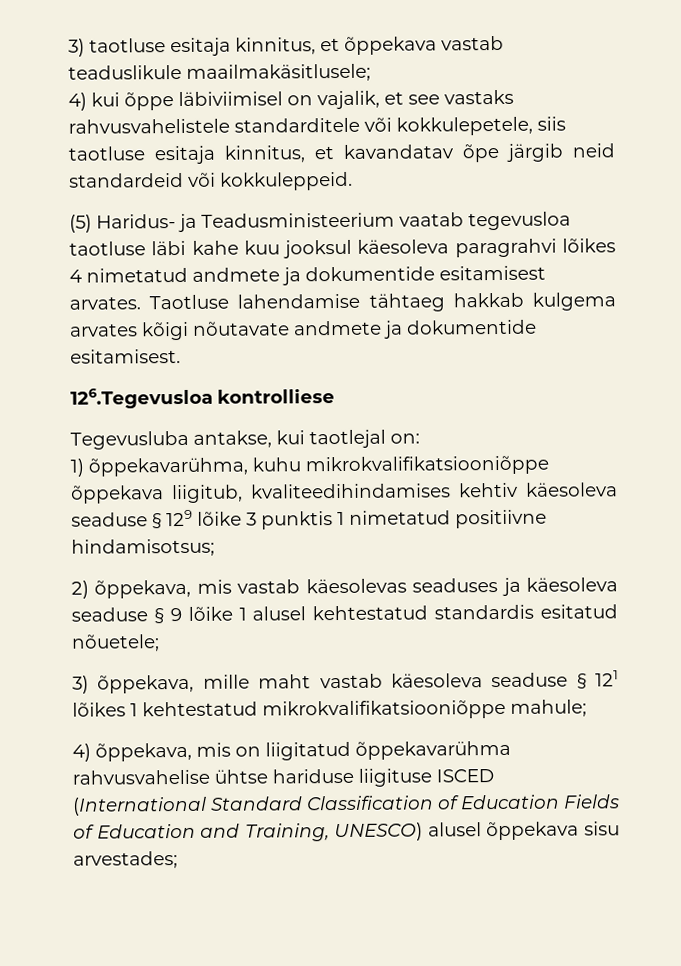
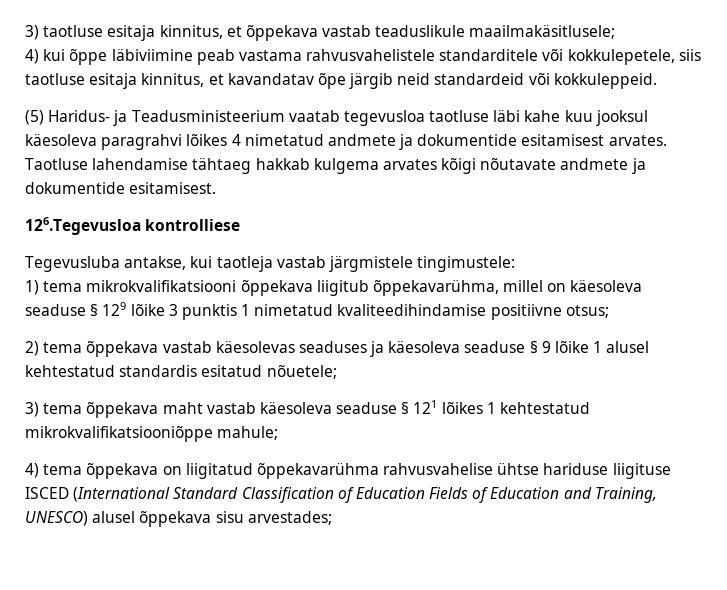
- 4) kui õppe läbiviimisel on vajalik, et see vastaks rahvusvahelistele standarditele või kokkulepetele, siis taotluse esitaja kinnitus, et kavandatav õpe järgib neid standardeid või kokkuleppeid.
+ 4) kui õppe läbiviimine peab vastama rahvusvahelistele standarditele või kokkulepetele, siis taotluse esitaja kinnitus, et kavandatav õpe järgib neid standardeid või kokkuleppeid.
- Tegevusluba antakse, kui taotlejal on:
- 1) õppekavarühma, kuhu mikrokvalifikatsiooniõppe õppekava liigitub, kvaliteedihindamises kehtiv käesoleva seaduse § 129 lõike 3 punktis 1 nimetatud positiivne hindamisotsus;
+ Tegevusluba antakse, kui taotleja vastab järgmistele tingimustele:
+ 1) tema mikrokvalifikatsiooni õppekava liigitub õppekavarühma, millel on käesoleva seaduse § 129 lõike 3 punktis 1 nimetatud kvaliteedihindamise positiivne otsus;
- 2) õppekava, mis vastab käesolevas seaduses ja käesoleva seaduse § 9 lõike 1 alusel kehtestatud standardis esitatud nõuetele;
+ 2) tema õppekava vastab käesolevas seaduses ja käesoleva seaduse § 9 lõike 1 alusel kehtestatud standardis esitatud nõuetele;
- 3) õppekava, mille maht vastab käesoleva seaduse § 121 lõikes 1 kehtestatud mikrokvalifikatsiooniõppe mahule;
+ 3) tema õppekava maht vastab käesoleva seaduse § 121 lõikes 1 kehtestatud mikrokvalifikatsiooniõppe mahule;
- 4) õppekava, mis on liigitatud õppekavarühma rahvusvahelise ühtse hariduse liigituse ISCED (International Standard Classification of Education Fields of Education and Training, UNESCO) alusel õppekava sisu arvestades;
+ 4) tema õppekava on liigitatud õppekavarühma rahvusvahelise ühtse hariduse liigituse ISCED (International Standard Classification of Education Fields of Education and Training, UNESCO) alusel õppekava sisu arvestades;

